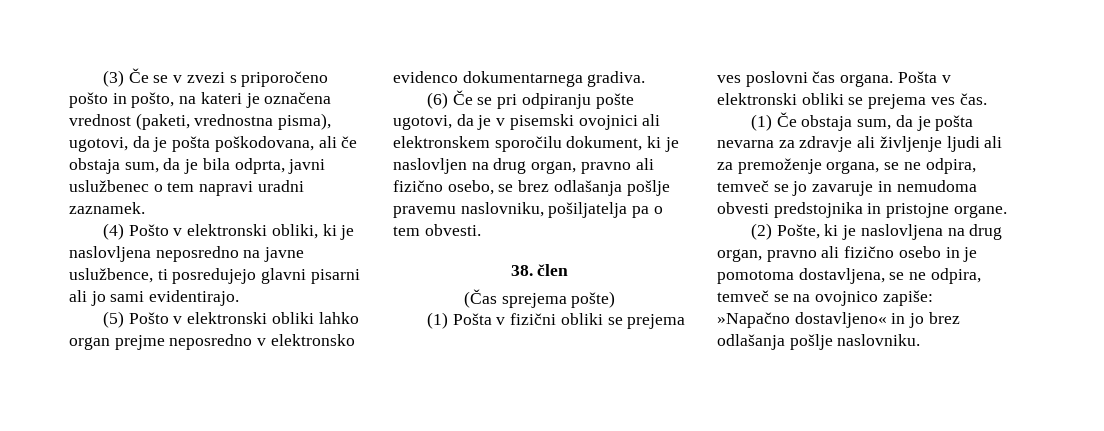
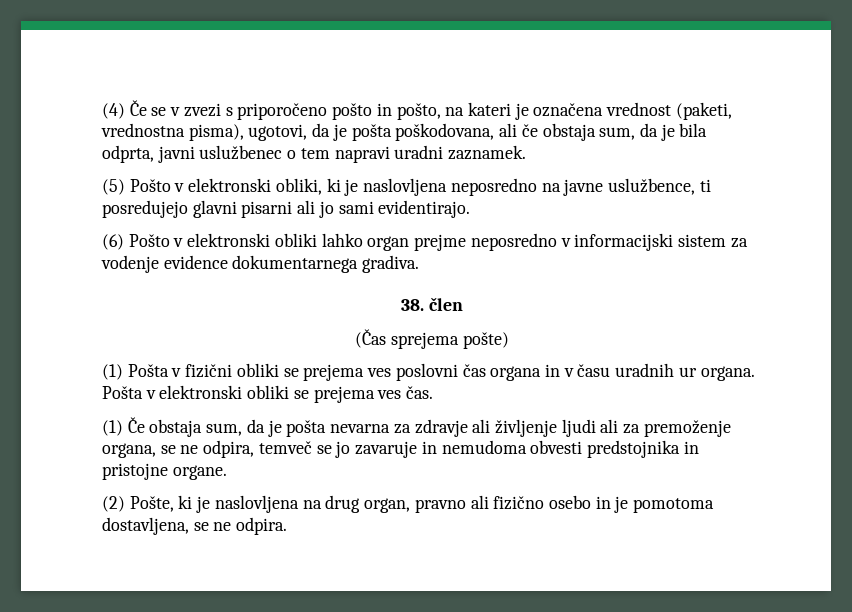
- (3) Če se v zvezi s priporočeno pošto in pošto, na kateri je označena vrednost (paketi, vrednostna pisma), ugotovi, da je pošta poškodovana, ali če obstaja sum, da je bila odprta, javni uslužbenec o tem napravi uradni zaznamek.
+ (4) Če se v zvezi s priporočeno pošto in pošto, na kateri je označena vrednost (paketi, vrednostna pisma), ugotovi, da je pošta poškodovana, ali če obstaja sum, da je bila odprta, javni uslužbenec o tem napravi uradni zaznamek.
- (4) Pošto v elektronski obliki, ki je naslovljena neposredno na javne uslužbence, ti posredujejo glavni pisarni ali jo sami evidentirajo.
+ (5) Pošto v elektronski obliki, ki je naslovljena neposredno na javne uslužbence, ti posredujejo glavni pisarni ali jo sami evidentirajo.
- (5) Pošto v elektronski obliki lahko organ prejme neposredno v elektronsko evidenco dokumentarnega gradiva.
- (6) Če se pri odpiranju pošte ugotovi, da je v pisemski ovojnici ali elektronskem sporočilu dokument, ki je naslovljen na drug organ, pravno ali fizično osebo, se brez odlašanja pošlje pravemu naslovniku, pošiljatelja pa o tem obvesti.
+ (6) Pošto v elektronski obliki lahko organ prejme neposredno v informacijski sistem za vodenje evidence dokumentarnega gradiva.
- (1) Pošta v fizični obliki se prejema ves poslovni čas organa.
+ (1) Pošta v fizični obliki se prejema ves poslovni čas organa in v času uradnih ur organa.
- (2) Pošte, ki je naslovljena na drug organ, pravno ali fizično osebo in je pomotoma dostavljena, se ne odpira, temveč se na ovojnico zapiše: »Napačno dostavljeno« in jo brez odlašanja pošlje naslovniku.
+ (2) Pošte, ki je naslovljena na drug organ, pravno ali fizično osebo in je pomotoma dostavljena, se ne odpira.

